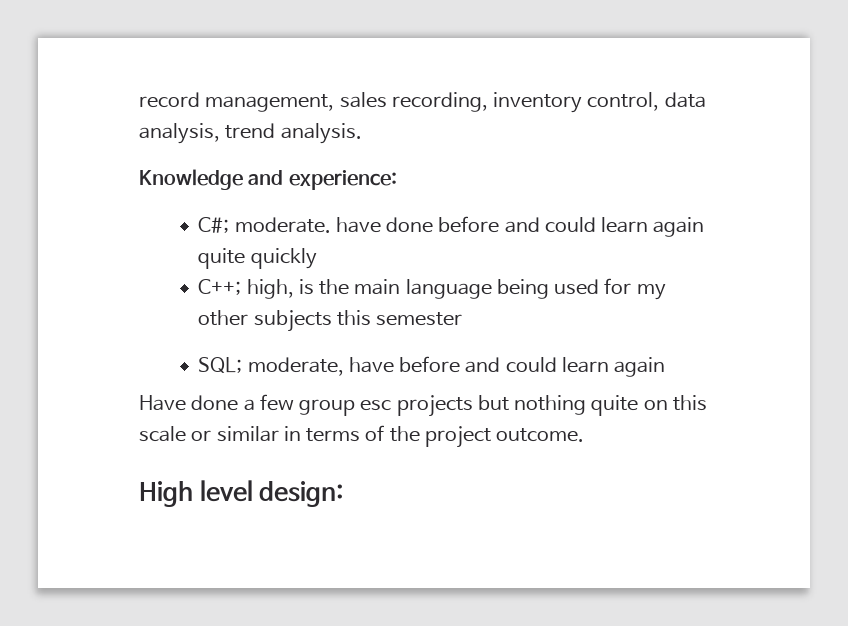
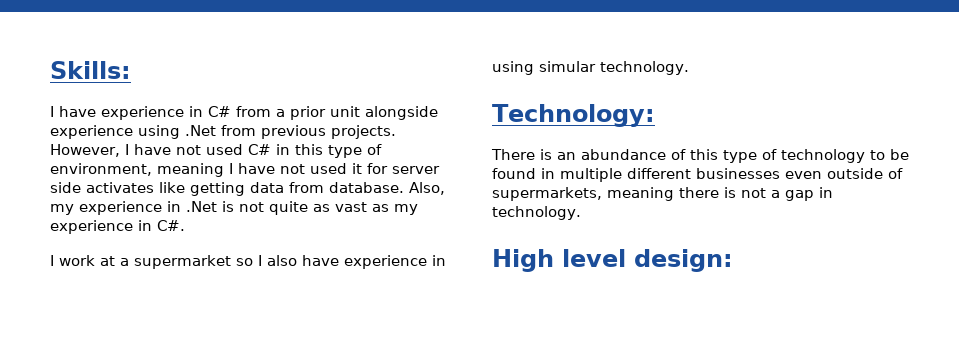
- record management, sales recording, inventory control, data analysis, trend analysis.
- Knowledge and experience:
- C#; moderate. have done before and could learn again quite quickly
- C++; high, is the main language being used for my other subjects this semester
- SQL; moderate, have before and could learn again
- Have done a few group esc projects but nothing quite on this scale or similar in terms of the project outcome.
+ Skills:
+ I have experience in C# from a prior unit alongside experience using .Net from previous projects. However, I have not used C# in this type of environment, meaning I have not used it for server side activates like getting data from database. Also, my experience in .Net is not quite as vast as my experience in C#.
+ I work at a supermarket so I also have experience in using simular technology.
+ Technology:
+ There is an abundance of this type of technology to be found in multiple different businesses even outside of supermarkets, meaning there is not a gap in technology.

